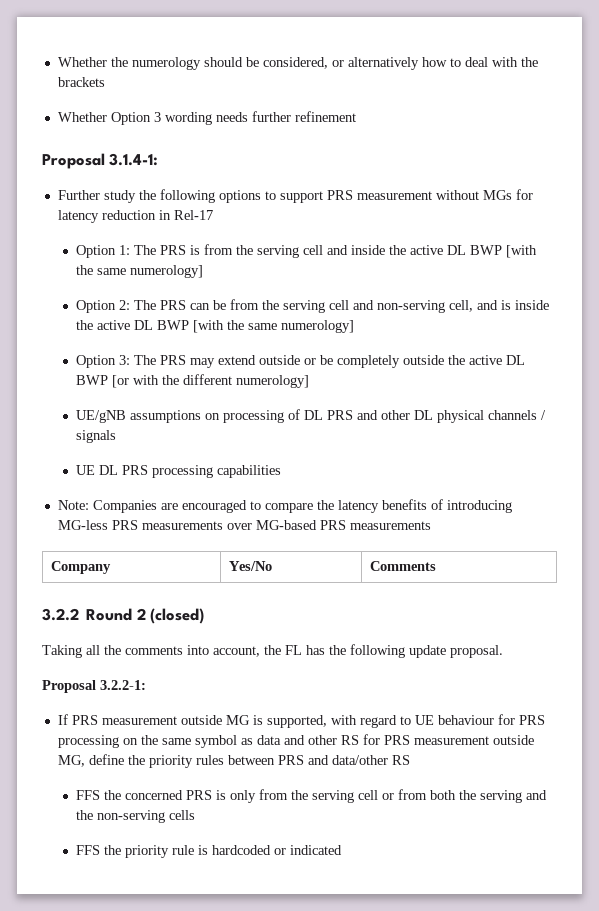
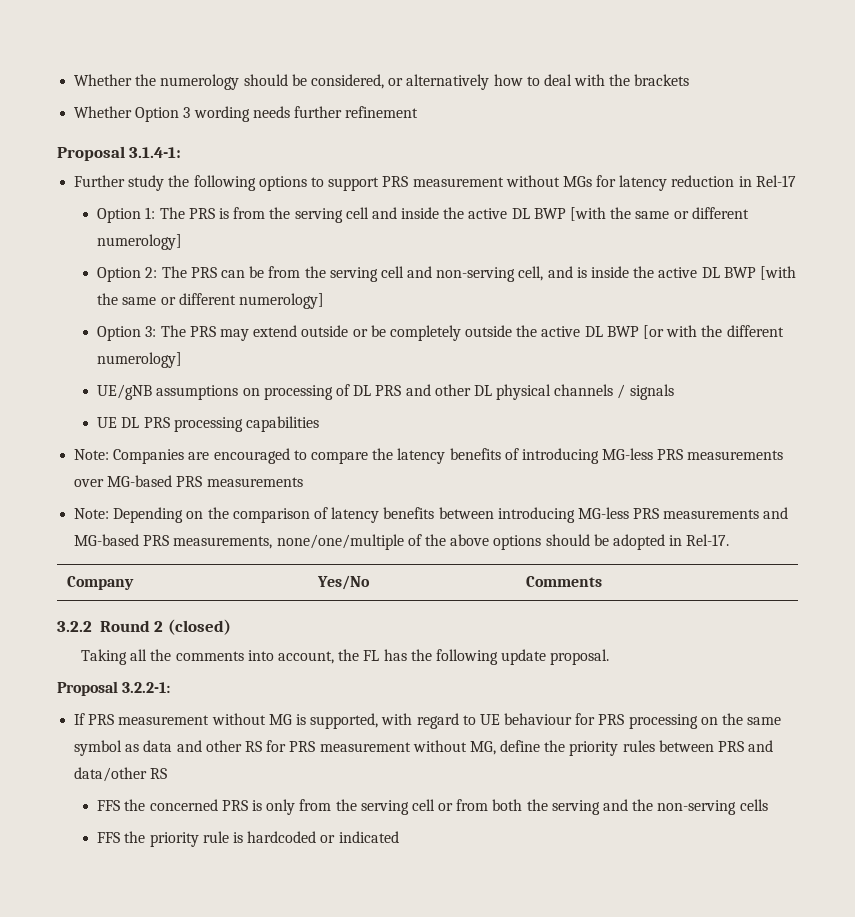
- Option 1: The PRS is from the serving cell and inside the active DL BWP [with the same numerology]
+ Option 1: The PRS is from the serving cell and inside the active DL BWP [with the same or different numerology]
- Option 2: The PRS can be from the serving cell and non-serving cell, and is inside the active DL BWP [with the same numerology]
+ Option 2: The PRS can be from the serving cell and non-serving cell, and is inside the active DL BWP [with the same or different numerology]
+ Note: Depending on the comparison of latency benefits between introducing MG-less PRS measurements and MG-based PRS measurements, none/one/multiple of the above options should be adopted in Rel-17.
- If PRS measurement outside MG is supported, with regard to UE behaviour for PRS processing on the same symbol as data and other RS for PRS measurement outside MG, define the priority rules between PRS and data/other RS
+ If PRS measurement without MG is supported, with regard to UE behaviour for PRS processing on the same symbol as data and other RS for PRS measurement without MG, define the priority rules between PRS and data/other RS

